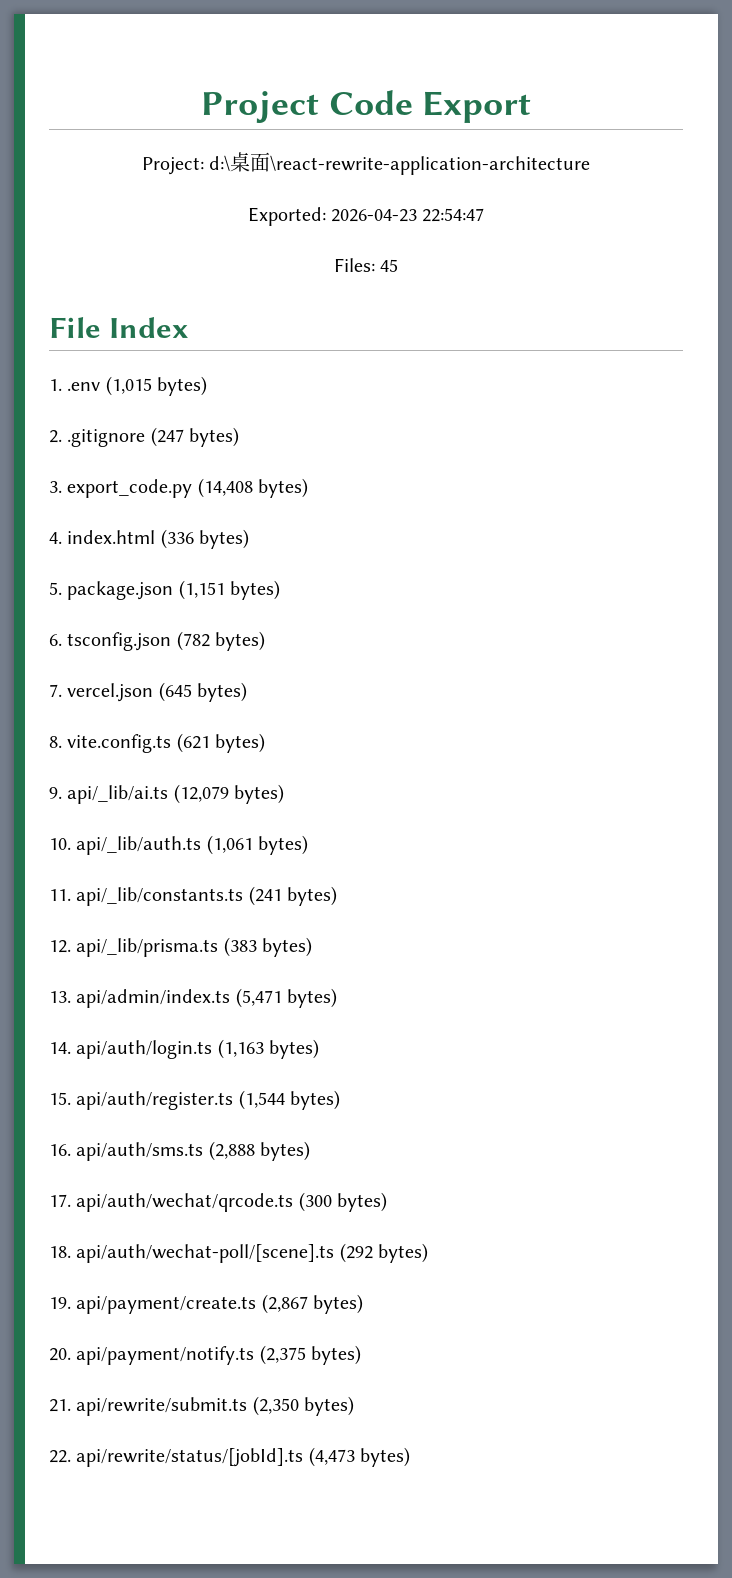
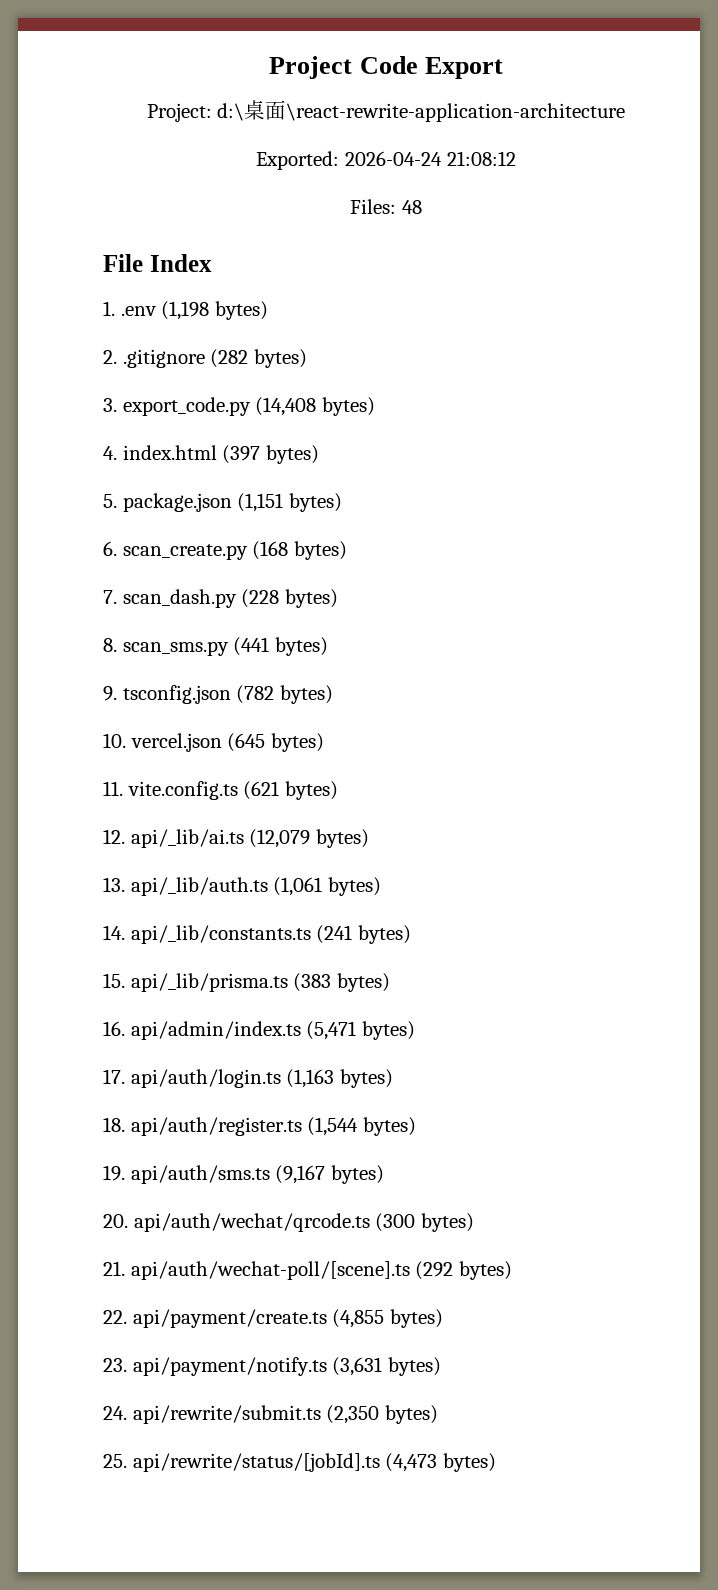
- Exported: 2026-04-23 22:54:47
+ Exported: 2026-04-24 21:08:12
- Files: 45
+ Files: 48
- 1. .env (1,015 bytes)
+ 1. .env (1,198 bytes)
- 2. .gitignore (247 bytes)
+ 2. .gitignore (282 bytes)
- 4. index.html (336 bytes)
+ 4. index.html (397 bytes)
- 6. tsconfig.json (782 bytes)
+ 6. scan_create.py (168 bytes)
+ 7. scan_dash.py (228 bytes)
+ 8. scan_sms.py (441 bytes)
+ 9. tsconfig.json (782 bytes)
- 7. vercel.json (645 bytes)
+ 10. vercel.json (645 bytes)
- 8. vite.config.ts (621 bytes)
+ 11. vite.config.ts (621 bytes)
- 9. api/_lib/ai.ts (12,079 bytes)
+ 12. api/_lib/ai.ts (12,079 bytes)
- 10. api/_lib/auth.ts (1,061 bytes)
+ 13. api/_lib/auth.ts (1,061 bytes)
- 11. api/_lib/constants.ts (241 bytes)
+ 14. api/_lib/constants.ts (241 bytes)
- 12. api/_lib/prisma.ts (383 bytes)
+ 15. api/_lib/prisma.ts (383 bytes)
- 13. api/admin/index.ts (5,471 bytes)
+ 16. api/admin/index.ts (5,471 bytes)
- 14. api/auth/login.ts (1,163 bytes)
+ 17. api/auth/login.ts (1,163 bytes)
- 15. api/auth/register.ts (1,544 bytes)
+ 18. api/auth/register.ts (1,544 bytes)
- 16. api/auth/sms.ts (2,888 bytes)
- 17. api/auth/wechat/qrcode.ts (300 bytes)
+ 19. api/auth/sms.ts (9,167 bytes)
+ 20. api/auth/wechat/qrcode.ts (300 bytes)
- 18. api/auth/wechat-poll/[scene].ts (292 bytes)
+ 21. api/auth/wechat-poll/[scene].ts (292 bytes)
- 19. api/payment/create.ts (2,867 bytes)
- 20. api/payment/notify.ts (2,375 bytes)
- 21. api/rewrite/submit.ts (2,350 bytes)
+ 22. api/payment/create.ts (4,855 bytes)
+ 23. api/payment/notify.ts (3,631 bytes)
+ 24. api/rewrite/submit.ts (2,350 bytes)
- 22. api/rewrite/status/[jobId].ts (4,473 bytes)
+ 25. api/rewrite/status/[jobId].ts (4,473 bytes)

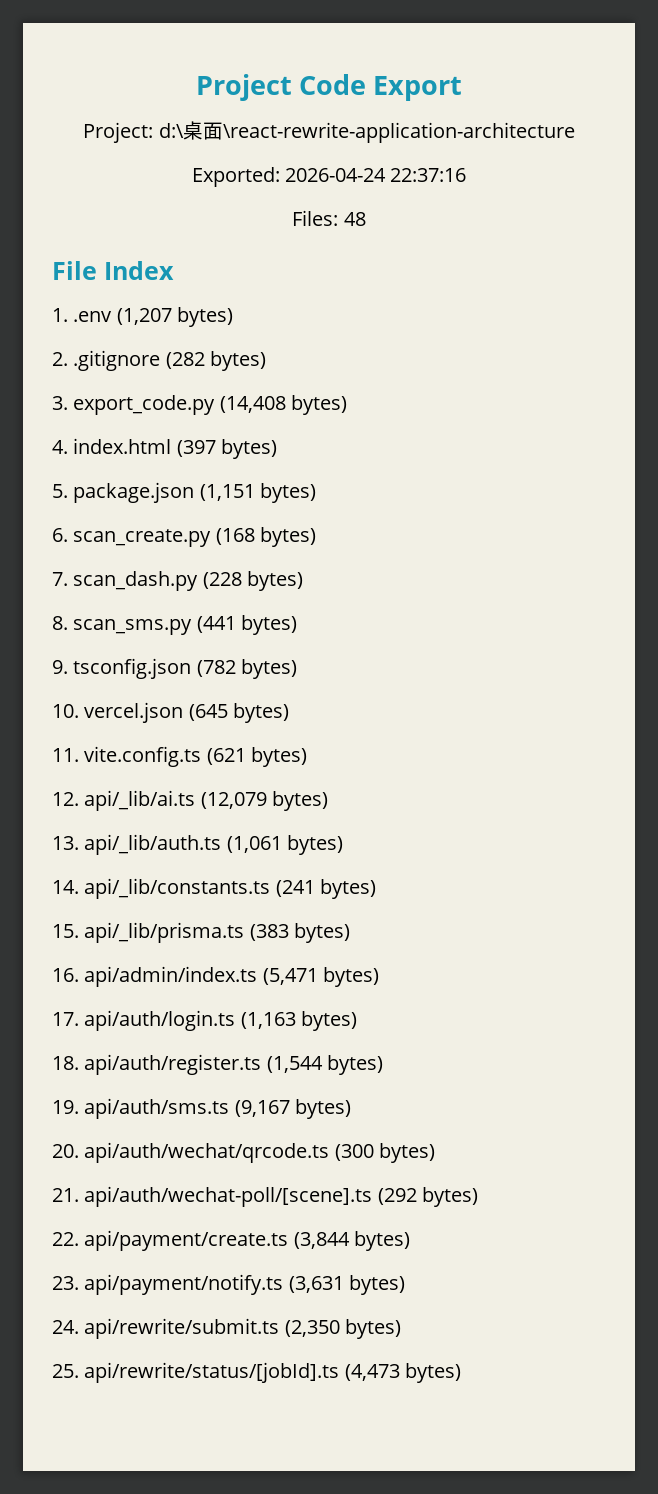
- Exported: 2026-04-24 21:08:12
+ Exported: 2026-04-24 22:37:16
- 1. .env (1,198 bytes)
+ 1. .env (1,207 bytes)
- 22. api/payment/create.ts (4,855 bytes)
+ 22. api/payment/create.ts (3,844 bytes)

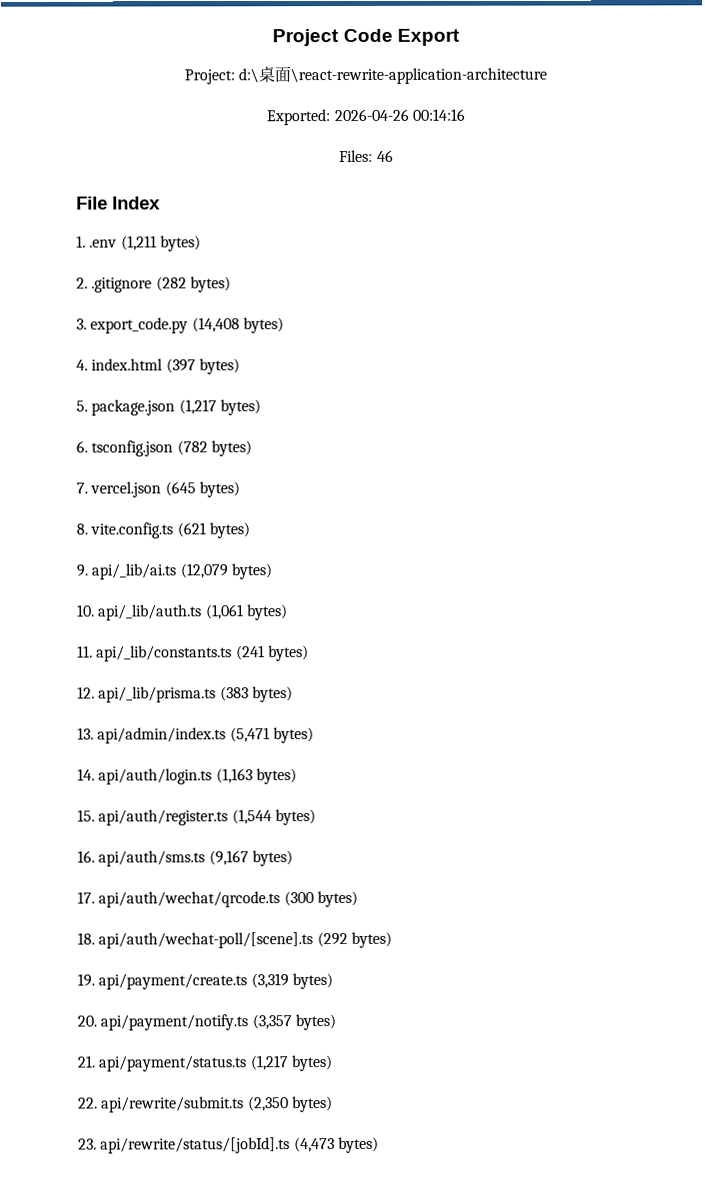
- Exported: 2026-04-24 22:37:16
+ Exported: 2026-04-26 00:14:16
- Files: 48
+ Files: 46
- 1. .env (1,207 bytes)
+ 1. .env (1,211 bytes)
- 5. package.json (1,151 bytes)
+ 5. package.json (1,217 bytes)
- 6. scan_create.py (168 bytes)
- 7. scan_dash.py (228 bytes)
- 8. scan_sms.py (441 bytes)
- 9. tsconfig.json (782 bytes)
+ 6. tsconfig.json (782 bytes)
- 10. vercel.json (645 bytes)
+ 7. vercel.json (645 bytes)
- 11. vite.config.ts (621 bytes)
+ 8. vite.config.ts (621 bytes)
- 12. api/_lib/ai.ts (12,079 bytes)
+ 9. api/_lib/ai.ts (12,079 bytes)
- 13. api/_lib/auth.ts (1,061 bytes)
+ 10. api/_lib/auth.ts (1,061 bytes)
- 14. api/_lib/constants.ts (241 bytes)
+ 11. api/_lib/constants.ts (241 bytes)
- 15. api/_lib/prisma.ts (383 bytes)
+ 12. api/_lib/prisma.ts (383 bytes)
- 16. api/admin/index.ts (5,471 bytes)
+ 13. api/admin/index.ts (5,471 bytes)
- 17. api/auth/login.ts (1,163 bytes)
+ 14. api/auth/login.ts (1,163 bytes)
- 18. api/auth/register.ts (1,544 bytes)
+ 15. api/auth/register.ts (1,544 bytes)
- 19. api/auth/sms.ts (9,167 bytes)
+ 16. api/auth/sms.ts (9,167 bytes)
- 20. api/auth/wechat/qrcode.ts (300 bytes)
+ 17. api/auth/wechat/qrcode.ts (300 bytes)
- 21. api/auth/wechat-poll/[scene].ts (292 bytes)
+ 18. api/auth/wechat-poll/[scene].ts (292 bytes)
- 22. api/payment/create.ts (3,844 bytes)
- 23. api/payment/notify.ts (3,631 bytes)
- 24. api/rewrite/submit.ts (2,350 bytes)
+ 19. api/payment/create.ts (3,319 bytes)
+ 20. api/payment/notify.ts (3,357 bytes)
+ 21. api/payment/status.ts (1,217 bytes)
+ 22. api/rewrite/submit.ts (2,350 bytes)
- 25. api/rewrite/status/[jobId].ts (4,473 bytes)
+ 23. api/rewrite/status/[jobId].ts (4,473 bytes)

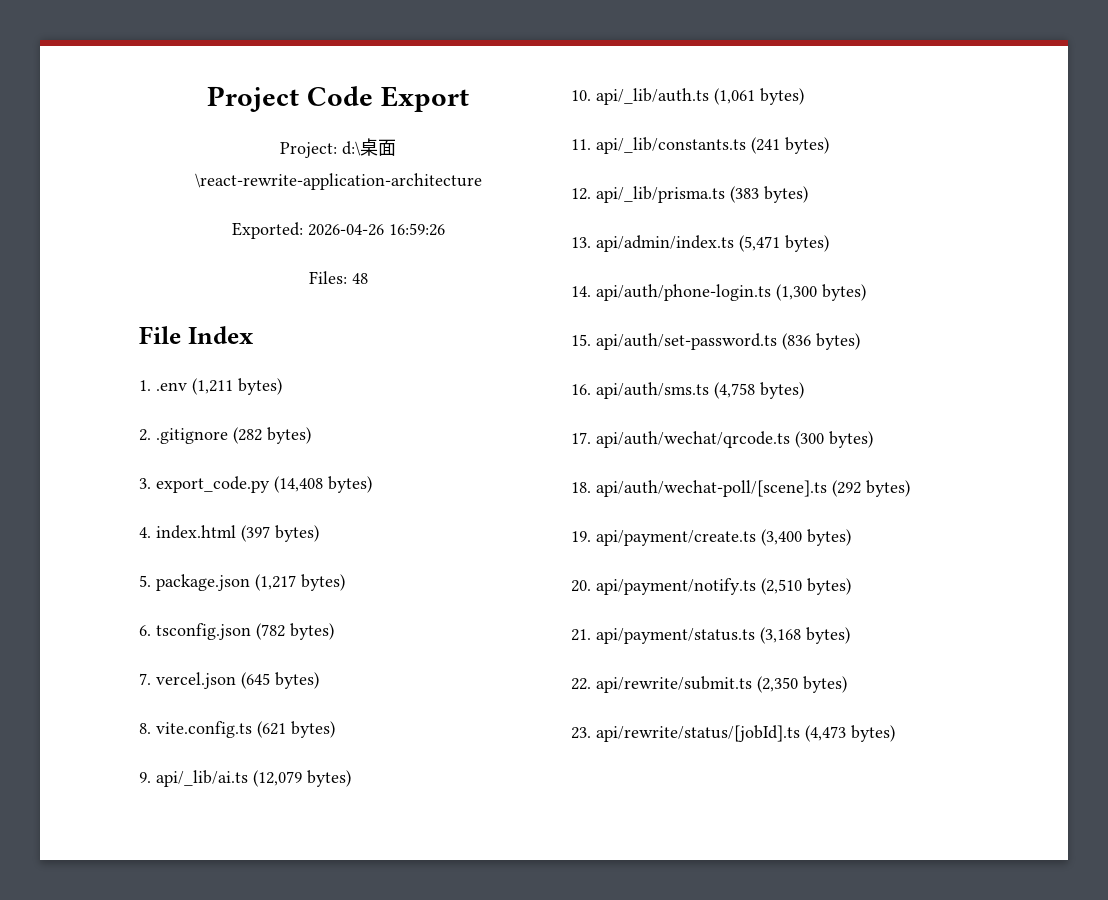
- Exported: 2026-04-26 00:14:16
+ Exported: 2026-04-26 16:59:26
- Files: 46
+ Files: 48
- 14. api/auth/login.ts (1,163 bytes)
+ 14. api/auth/phone-login.ts (1,300 bytes)
- 15. api/auth/register.ts (1,544 bytes)
+ 15. api/auth/set-password.ts (836 bytes)
- 16. api/auth/sms.ts (9,167 bytes)
+ 16. api/auth/sms.ts (4,758 bytes)
- 19. api/payment/create.ts (3,319 bytes)
+ 19. api/payment/create.ts (3,400 bytes)
- 20. api/payment/notify.ts (3,357 bytes)
+ 20. api/payment/notify.ts (2,510 bytes)
- 21. api/payment/status.ts (1,217 bytes)
+ 21. api/payment/status.ts (3,168 bytes)

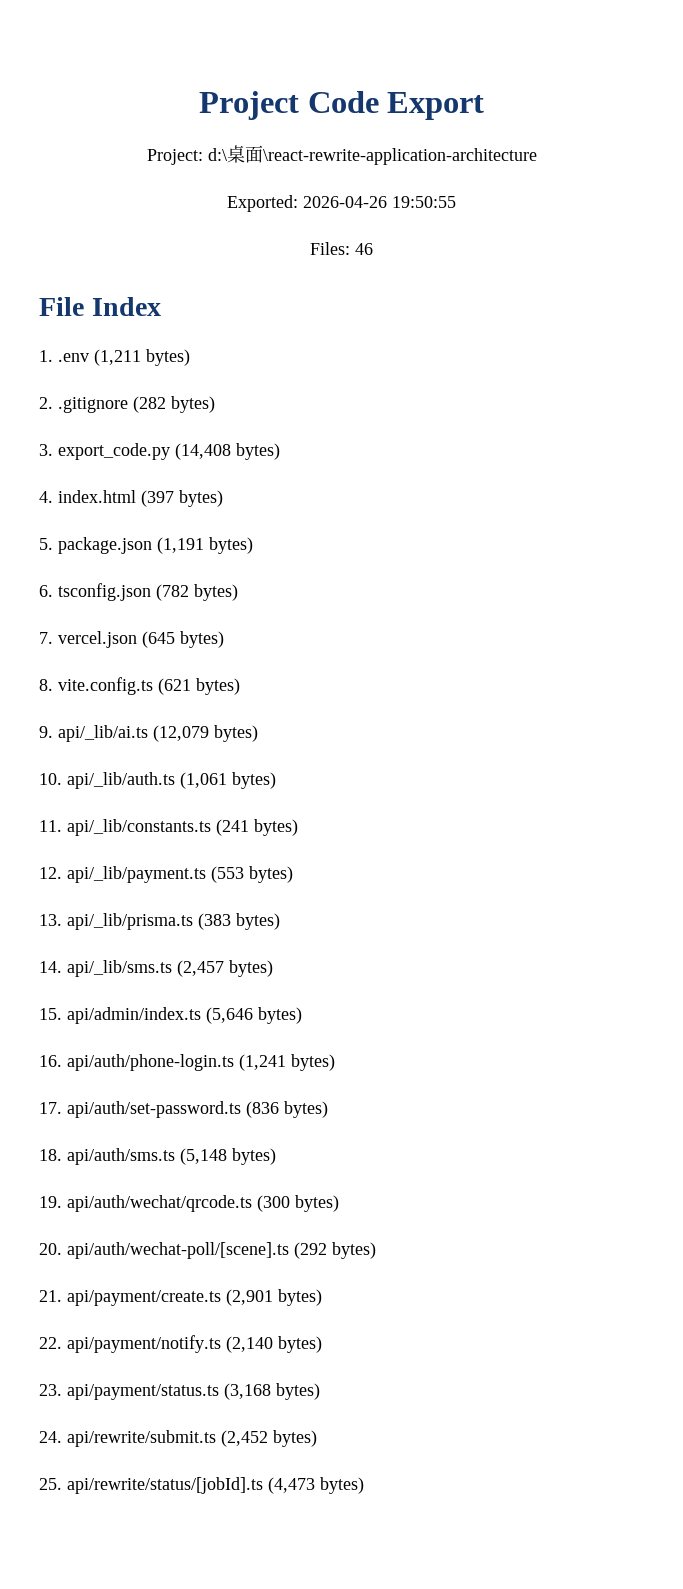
- Exported: 2026-04-26 16:59:26
+ Exported: 2026-04-26 19:50:55
- Files: 48
+ Files: 46
- 5. package.json (1,217 bytes)
+ 5. package.json (1,191 bytes)
- 12. api/_lib/prisma.ts (383 bytes)
+ 12. api/_lib/payment.ts (553 bytes)
+ 13. api/_lib/prisma.ts (383 bytes)
- 13. api/admin/index.ts (5,471 bytes)
- 14. api/auth/phone-login.ts (1,300 bytes)
+ 14. api/_lib/sms.ts (2,457 bytes)
- 15. api/auth/set-password.ts (836 bytes)
+ 15. api/admin/index.ts (5,646 bytes)
+ 16. api/auth/phone-login.ts (1,241 bytes)
+ 17. api/auth/set-password.ts (836 bytes)
- 16. api/auth/sms.ts (4,758 bytes)
- 17. api/auth/wechat/qrcode.ts (300 bytes)
+ 18. api/auth/sms.ts (5,148 bytes)
+ 19. api/auth/wechat/qrcode.ts (300 bytes)
- 18. api/auth/wechat-poll/[scene].ts (292 bytes)
+ 20. api/auth/wechat-poll/[scene].ts (292 bytes)
- 19. api/payment/create.ts (3,400 bytes)
- 20. api/payment/notify.ts (2,510 bytes)
- 21. api/payment/status.ts (3,168 bytes)
+ 21. api/payment/create.ts (2,901 bytes)
+ 22. api/payment/notify.ts (2,140 bytes)
+ 23. api/payment/status.ts (3,168 bytes)
- 22. api/rewrite/submit.ts (2,350 bytes)
- 23. api/rewrite/status/[jobId].ts (4,473 bytes)
+ 24. api/rewrite/submit.ts (2,452 bytes)
+ 25. api/rewrite/status/[jobId].ts (4,473 bytes)

